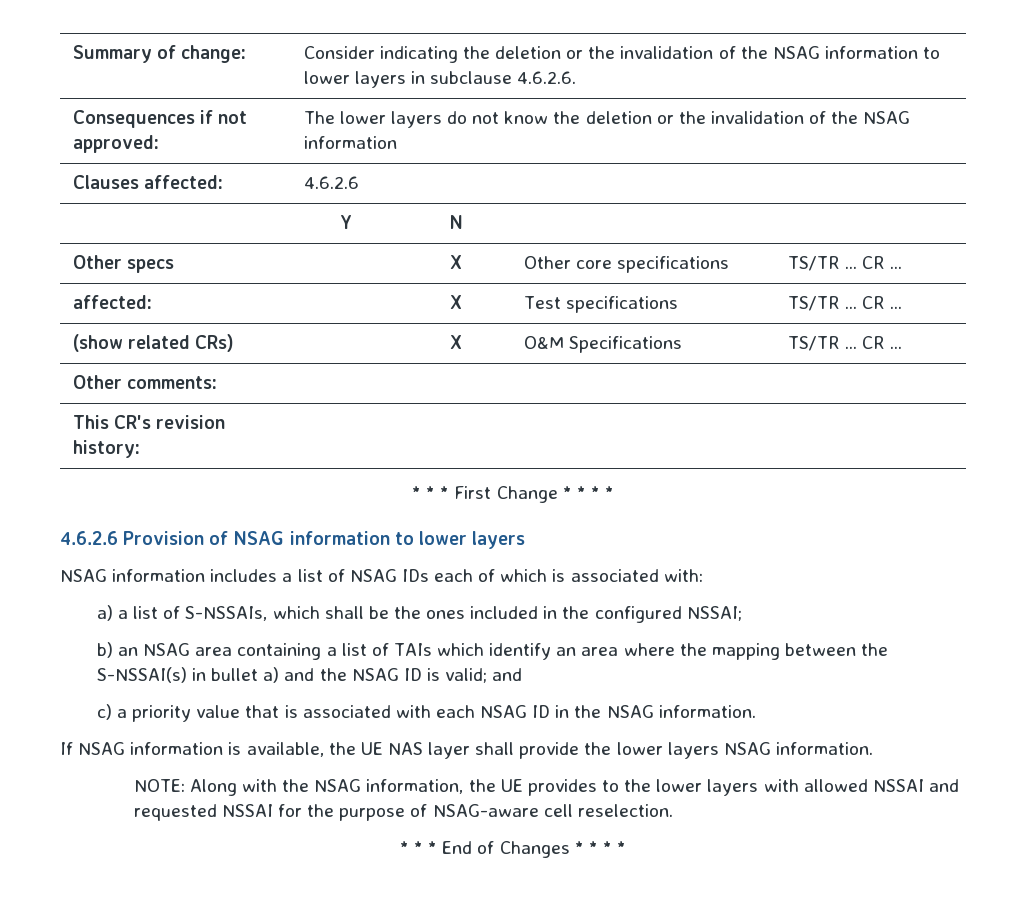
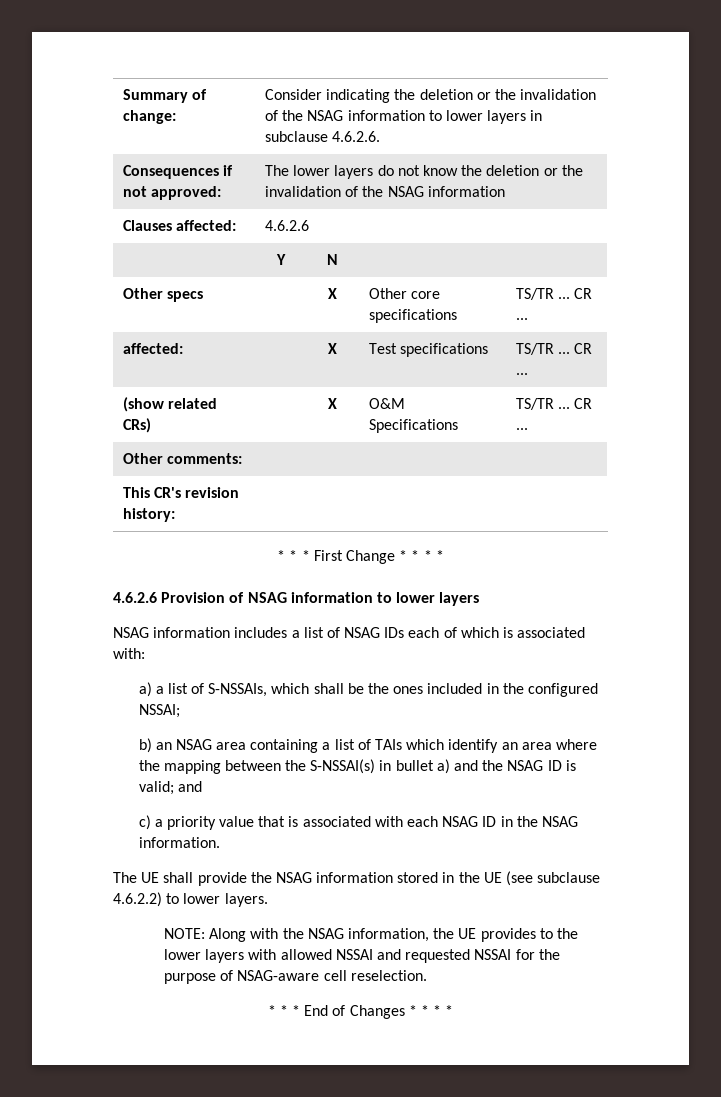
- If NSAG information is available, the UE NAS layer shall provide the lower layers NSAG information.
+ The UE shall provide the NSAG information stored in the UE (see subclause 4.6.2.2) to lower layers.

